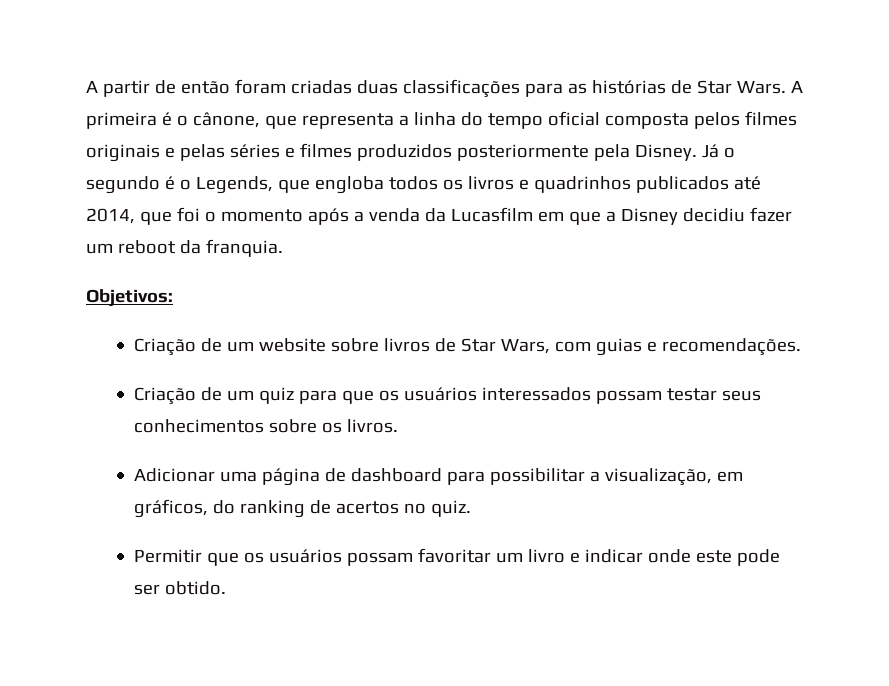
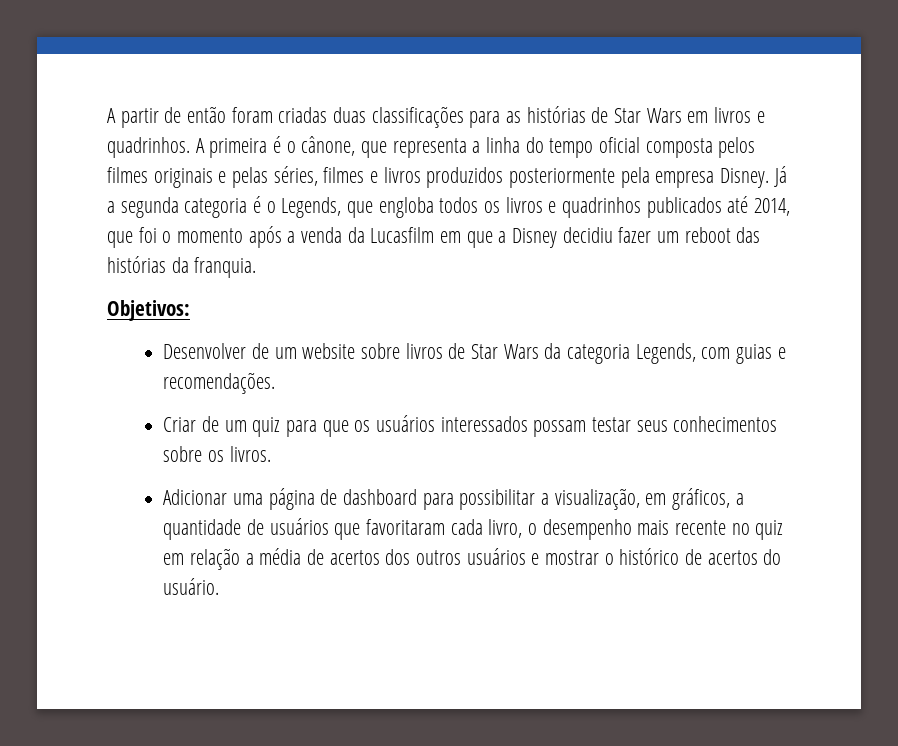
- A partir de então foram criadas duas classificações para as histórias de Star Wars.
+ A partir de então foram criadas duas classificações para as histórias de Star Wars em livros e quadrinhos.
- A primeira é o cânone, que representa a linha do tempo oficial composta pelos filmes originais e pelas séries e filmes produzidos posteriormente pela Disney.
+ A primeira é o cânone, que representa a linha do tempo oficial composta pelos filmes originais e pelas séries, filmes e livros produzidos posteriormente pela empresa Disney.
- Já o segundo é o Legends, que engloba todos os livros e quadrinhos publicados até 2014, que foi o momento após a venda da Lucasfilm em que a Disney decidiu fazer um reboot da franquia.
+ Já a segunda categoria é o Legends, que engloba todos os livros e quadrinhos publicados até 2014, que foi o momento após a venda da Lucasfilm em que a Disney decidiu fazer um reboot das histórias da franquia.
- Criação de um website sobre livros de Star Wars, com guias e recomendações.
+ Desenvolver de um website sobre livros de Star Wars da categoria Legends, com guias e recomendações.
- Criação de um quiz para que os usuários interessados possam testar seus conhecimentos sobre os livros.
+ Criar de um quiz para que os usuários interessados possam testar seus conhecimentos sobre os livros.
- Adicionar uma página de dashboard para possibilitar a visualização, em gráficos, do ranking de acertos no quiz.
- Permitir que os usuários possam favoritar um livro e indicar onde este pode ser obtido.
+ Adicionar uma página de dashboard para possibilitar a visualização, em gráficos, a quantidade de usuários que favoritaram cada livro, o desempenho mais recente no quiz em relação a média de acertos dos outros usuários e mostrar o histórico de acertos do usuário.

